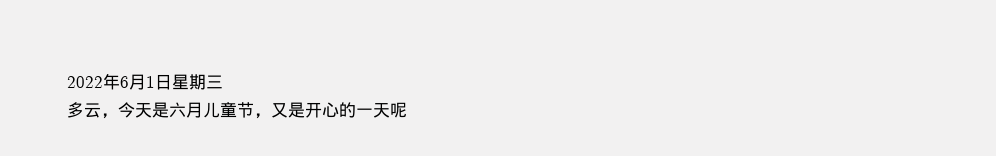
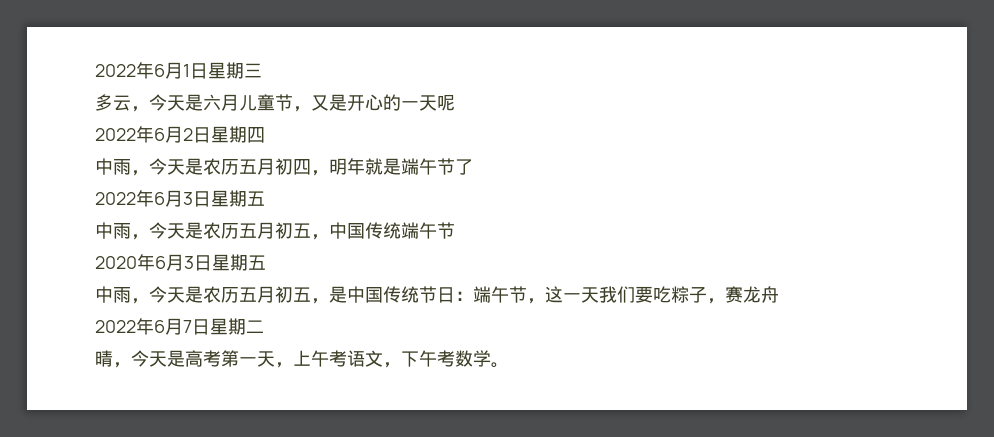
+ 2022年6月2日星期四
+ 中雨，今天是农历五月初四，明年就是端午节了
+ 2022年6月3日星期五
+ 中雨，今天是农历五月初五，中国传统端午节
+ 2020年6月3日星期五
+ 中雨，今天是农历五月初五，是中国传统节日：端午节，这一天我们要吃粽子，赛龙舟
+ 2022年6月7日星期二
+ 晴，今天是高考第一天，上午考语文，下午考数学。

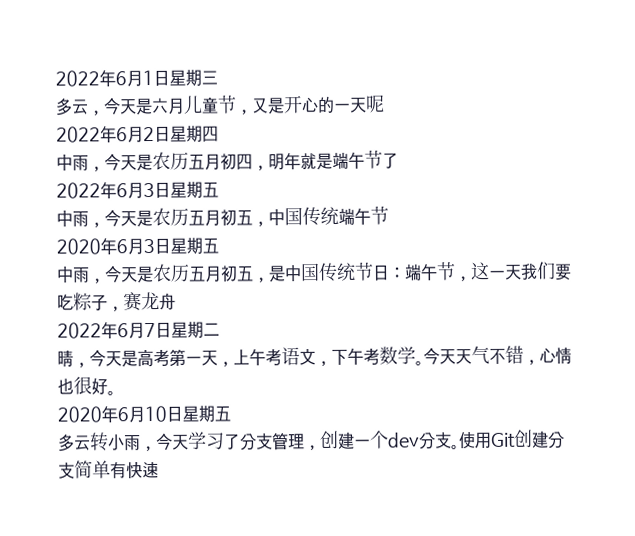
+ 今天天气不错，心情也很好。
+ 2020年6月10日星期五
+ 多云转小雨，今天学习了分支管理，创建一个dev分支。使用Git创建分支简单有快速

